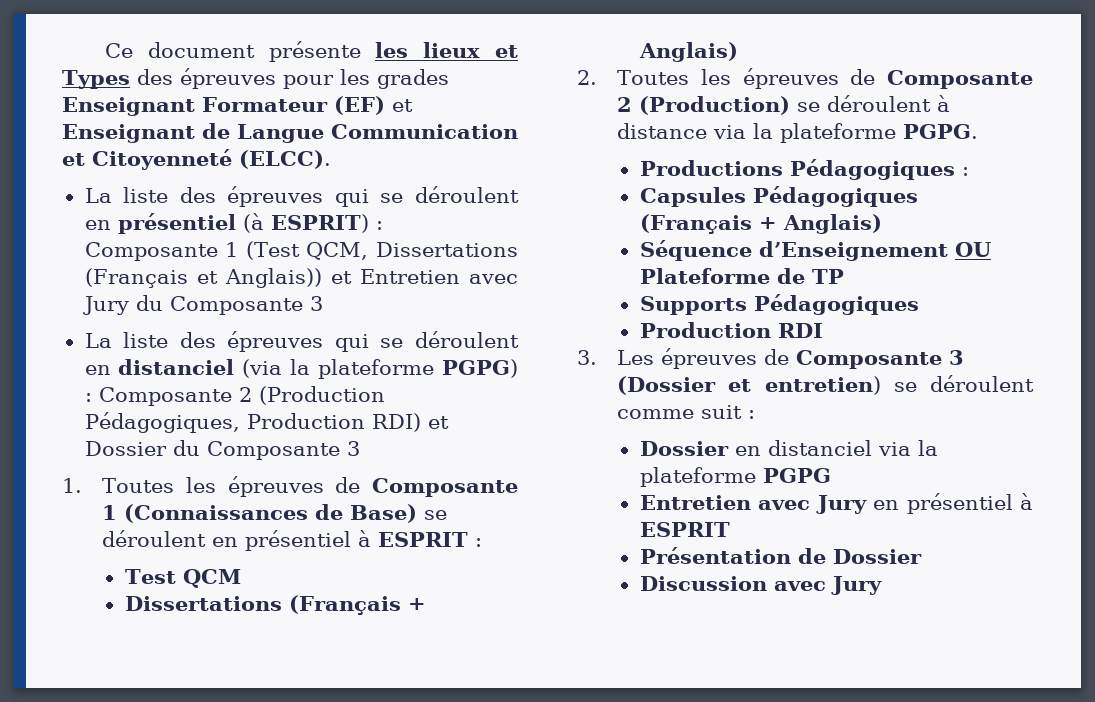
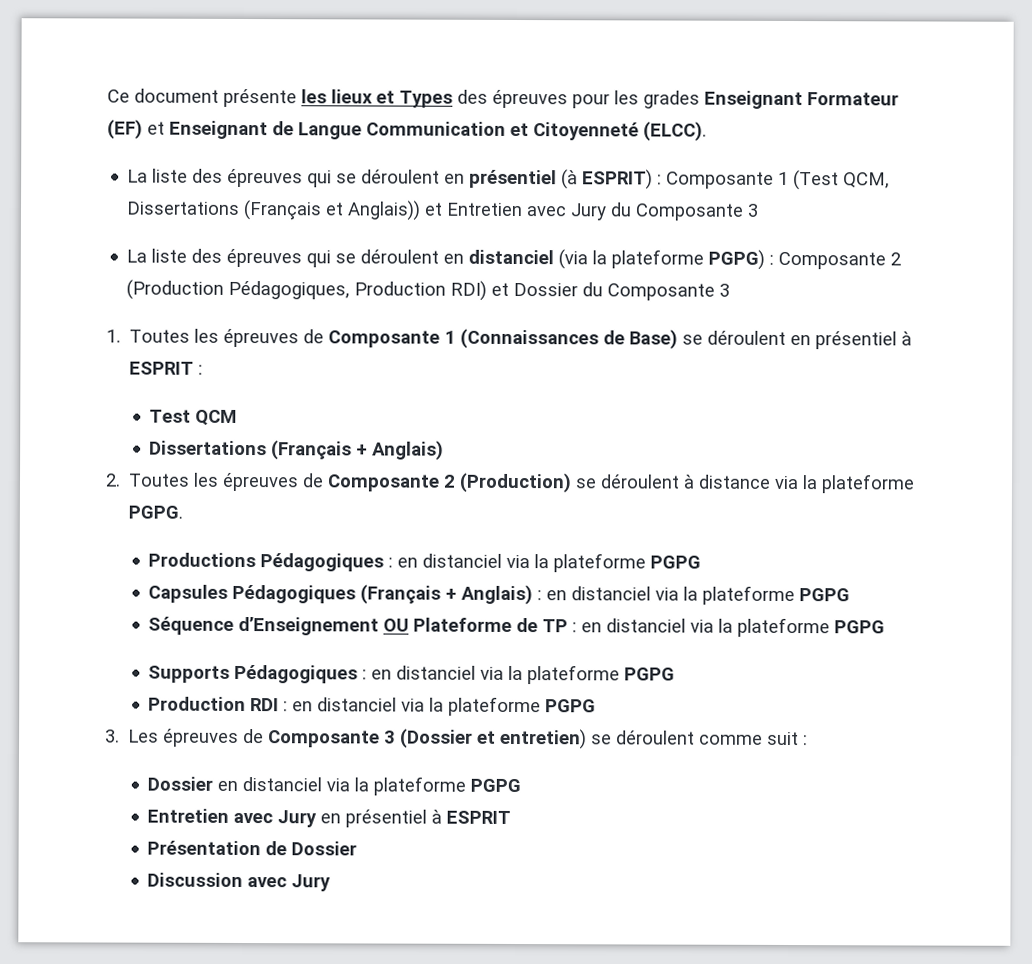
- Productions Pédagogiques :
+ Productions Pédagogiques : en distanciel via la plateforme PGPG
- Capsules Pédagogiques (Français + Anglais)
+ Capsules Pédagogiques (Français + Anglais) : en distanciel via la plateforme PGPG
- Séquence d’Enseignement OU Plateforme de TP
- Supports Pédagogiques
- Production RDI
+ Séquence d’Enseignement OU Plateforme de TP : en distanciel via la plateforme PGPG
+ Supports Pédagogiques : en distanciel via la plateforme PGPG
+ Production RDI : en distanciel via la plateforme PGPG

